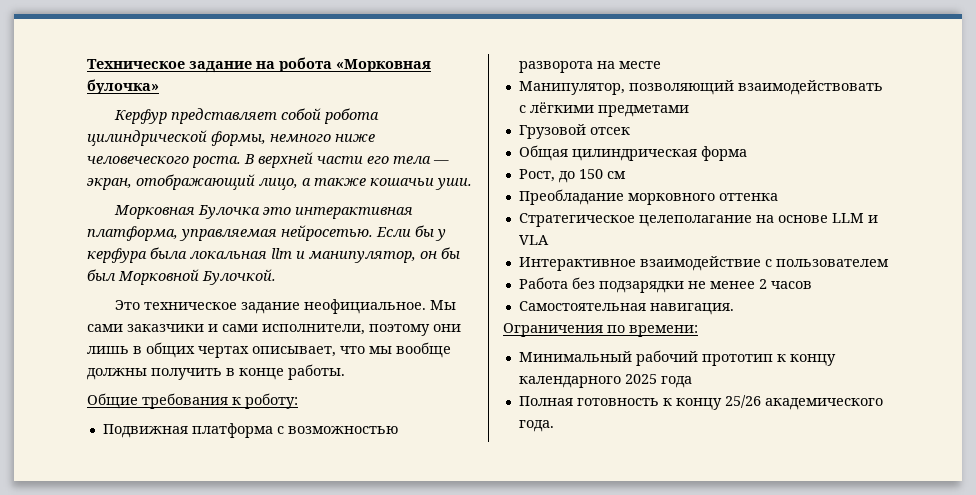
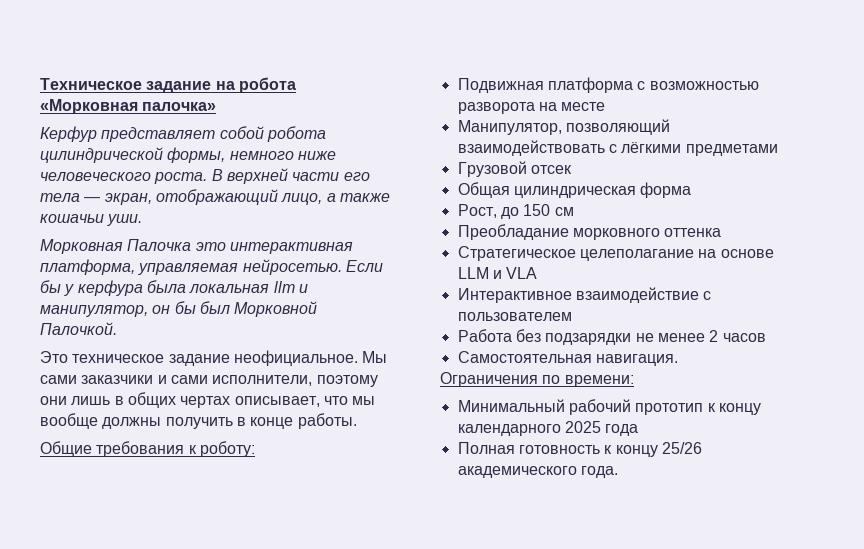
- Техническое задание на робота «Морковная булочка»
+ Техническое задание на робота «Морковная палочка»
- Морковная Булочка это интерактивная платформа, управляемая нейросетью.
+ Морковная Палочка это интерактивная платформа, управляемая нейросетью.
- Если бы у керфура была локальная llm и манипулятор, он бы был Морковной Булочкой.
+ Если бы у керфура была локальная llm и манипулятор, он бы был Морковной Палочкой.

